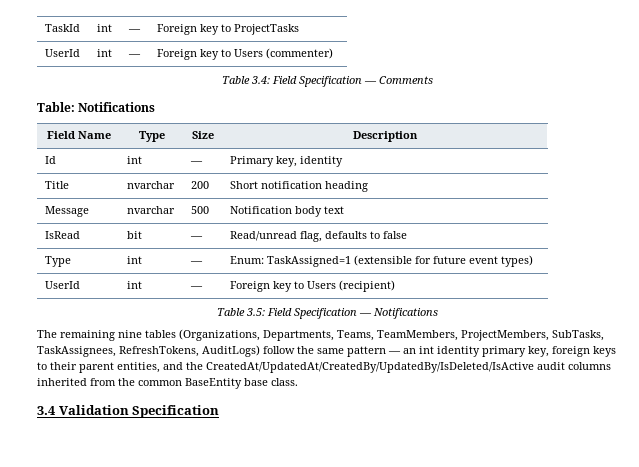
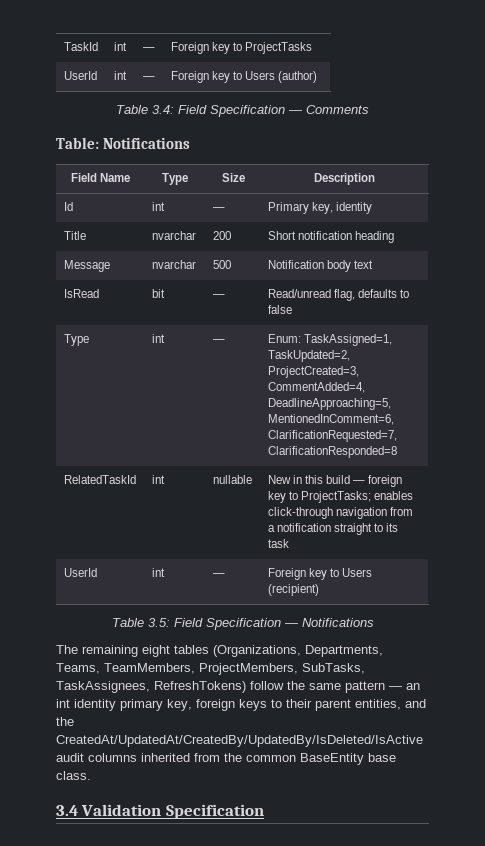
- UserId | int | — | Foreign key to Users (commenter)
+ UserId | int | — | Foreign key to Users (author)
- Type | int | — | Enum: TaskAssigned=1 (extensible for future event types)
+ Type | int | — | Enum: TaskAssigned=1, TaskUpdated=2, ProjectCreated=3, CommentAdded=4, DeadlineApproaching=5, MentionedInComment=6, ClarificationRequested=7, ClarificationResponded=8
+ RelatedTaskId | int | nullable | New in this build — foreign key to ProjectTasks; enables click-through navigation from a notification straight to its task
- The remaining nine tables (Organizations, Departments, Teams, TeamMembers, ProjectMembers, SubTasks, TaskAssignees, RefreshTokens, AuditLogs) follow the same pattern — an int identity primary key, foreign keys to their parent entities, and the CreatedAt/UpdatedAt/CreatedBy/UpdatedBy/IsDeleted/IsActive audit columns inherited from the common BaseEntity base class.
+ The remaining eight tables (Organizations, Departments, Teams, TeamMembers, ProjectMembers, SubTasks, TaskAssignees, RefreshTokens) follow the same pattern — an int identity primary key, foreign keys to their parent entities, and the CreatedAt/UpdatedAt/CreatedBy/UpdatedBy/IsDeleted/IsActive audit columns inherited from the common BaseEntity base class.

